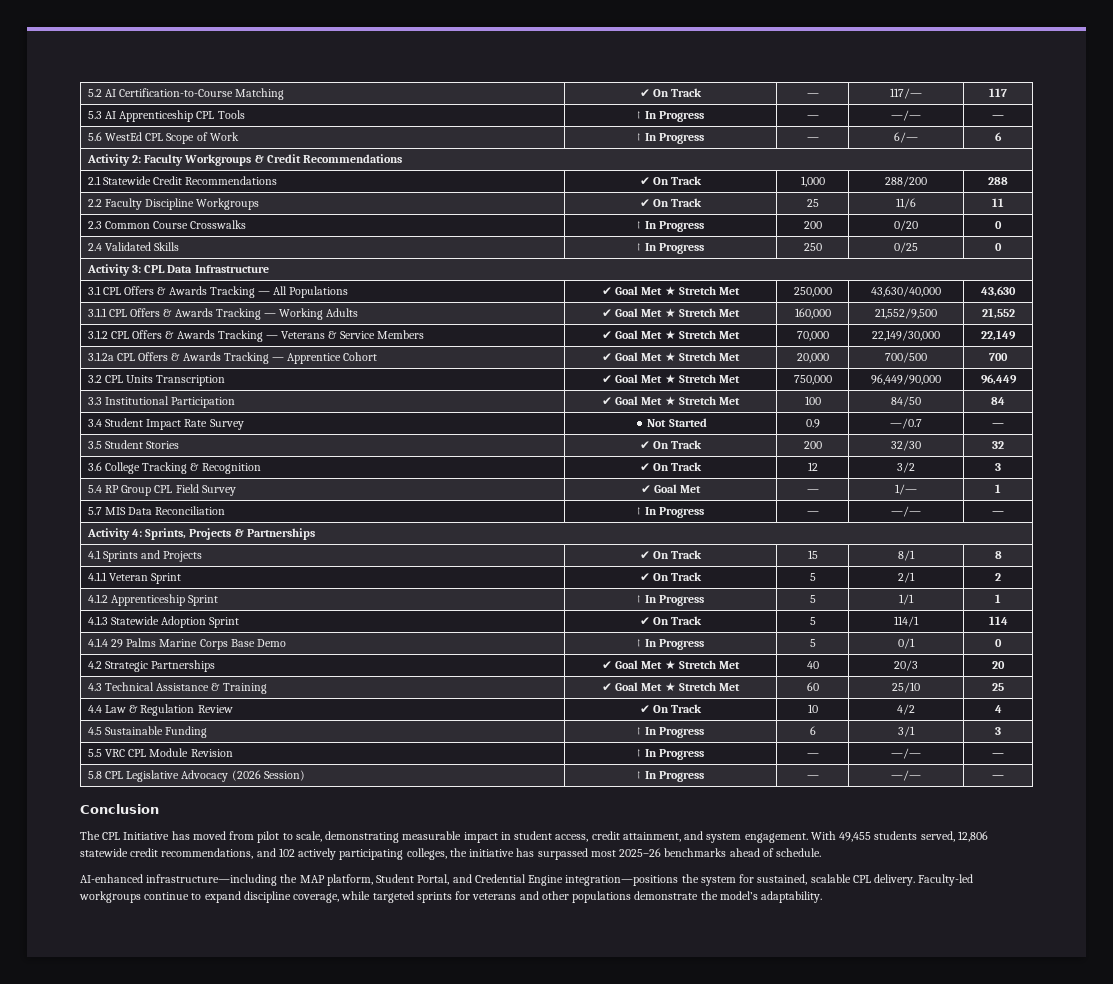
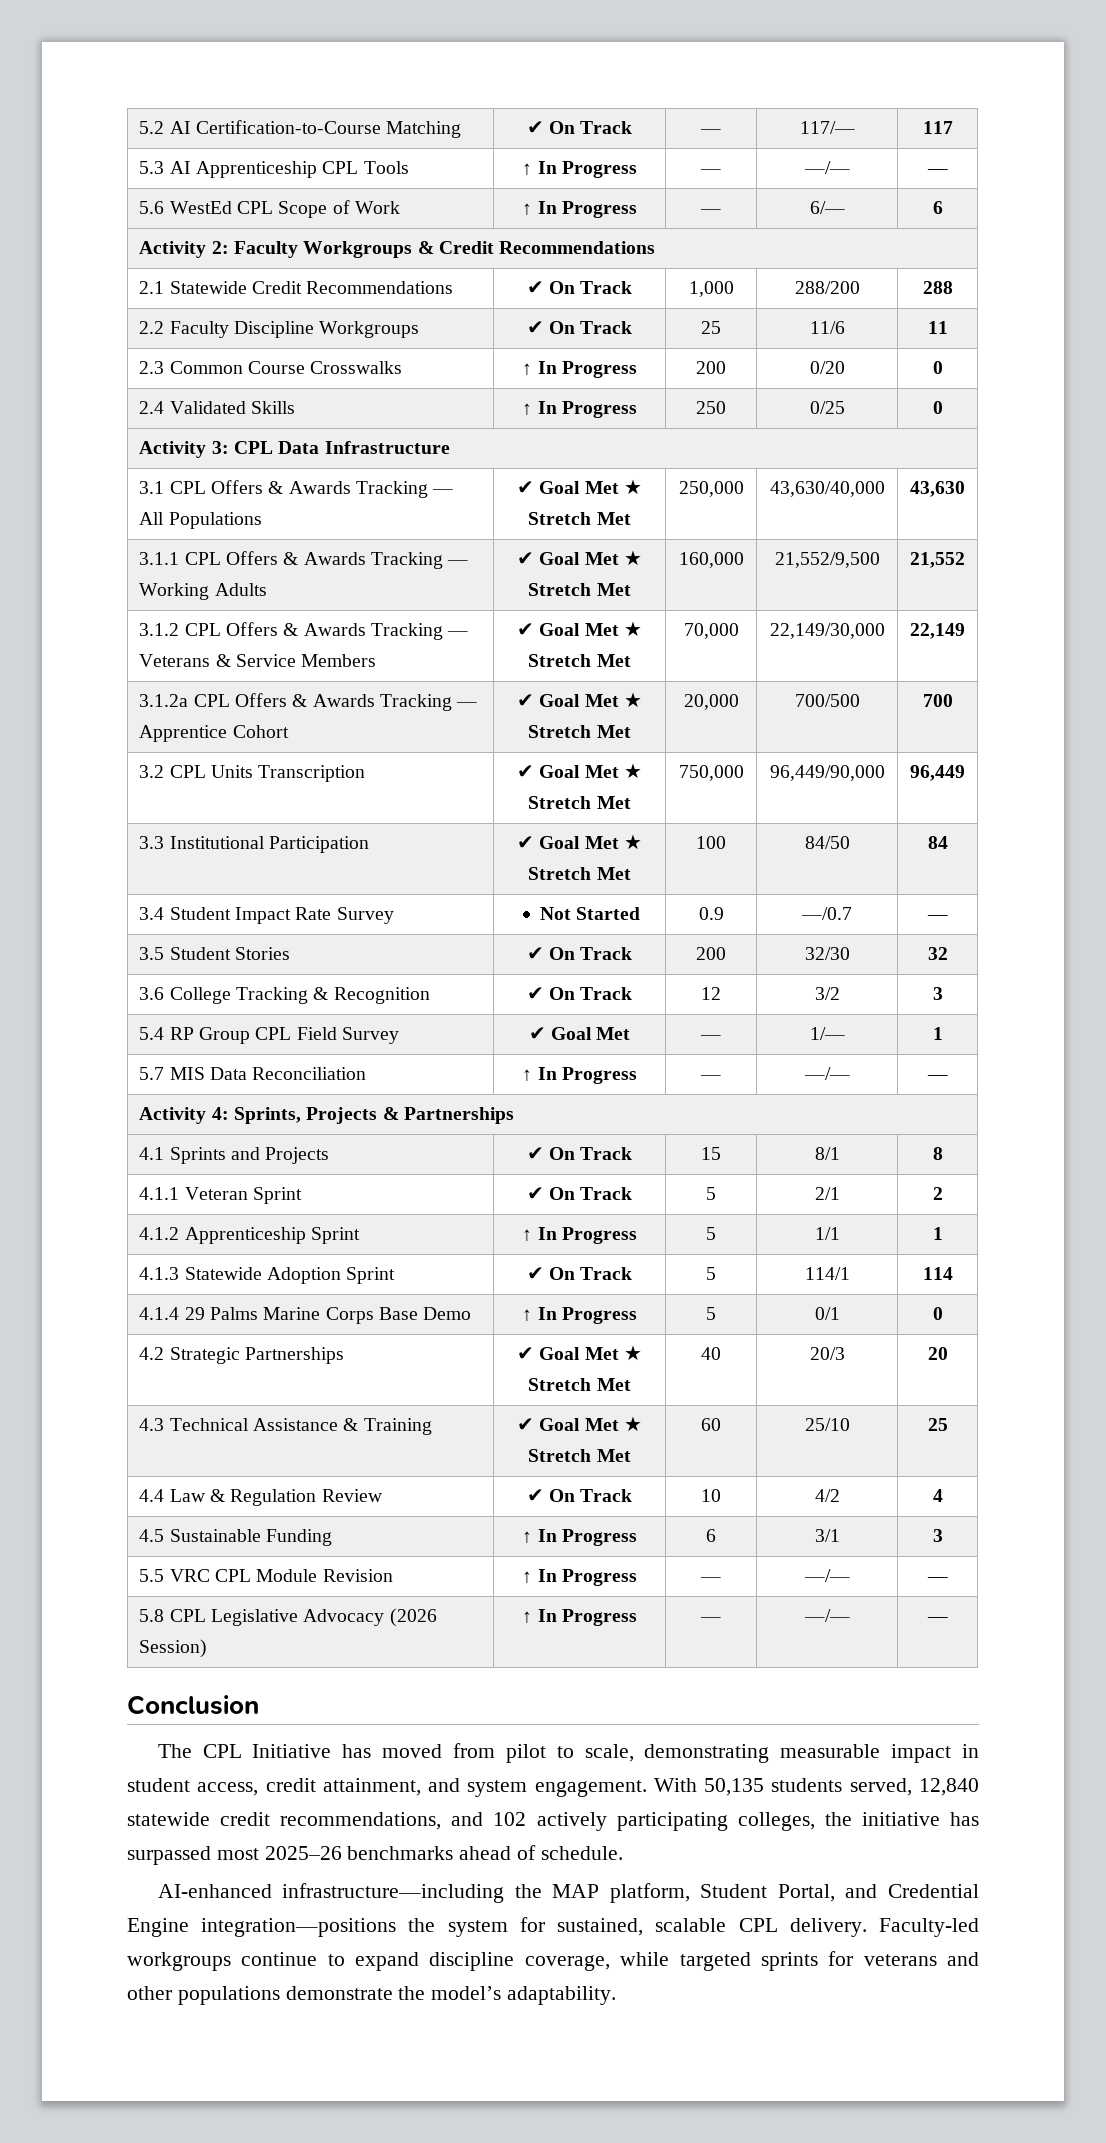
- With 49,455 students served, 12,806 statewide credit recommendations, and 102 actively participating colleges, the initiative has surpassed most 2025–26 benchmarks ahead of schedule.
+ With 50,135 students served, 12,840 statewide credit recommendations, and 102 actively participating colleges, the initiative has surpassed most 2025–26 benchmarks ahead of schedule.

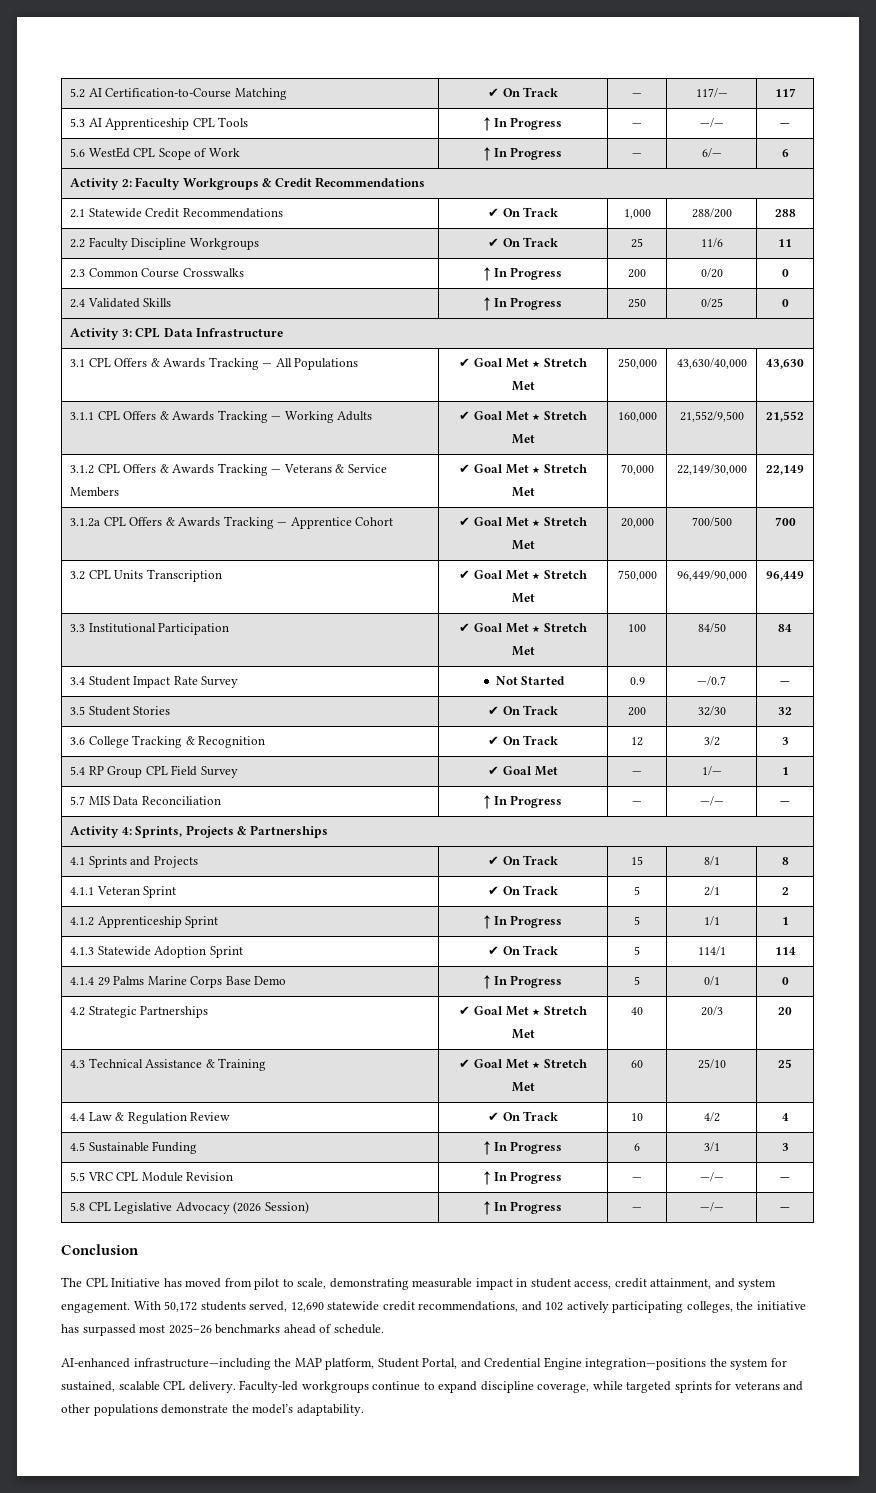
- With 50,135 students served, 12,840 statewide credit recommendations, and 102 actively participating colleges, the initiative has surpassed most 2025–26 benchmarks ahead of schedule.
+ With 50,172 students served, 12,690 statewide credit recommendations, and 102 actively participating colleges, the initiative has surpassed most 2025–26 benchmarks ahead of schedule.

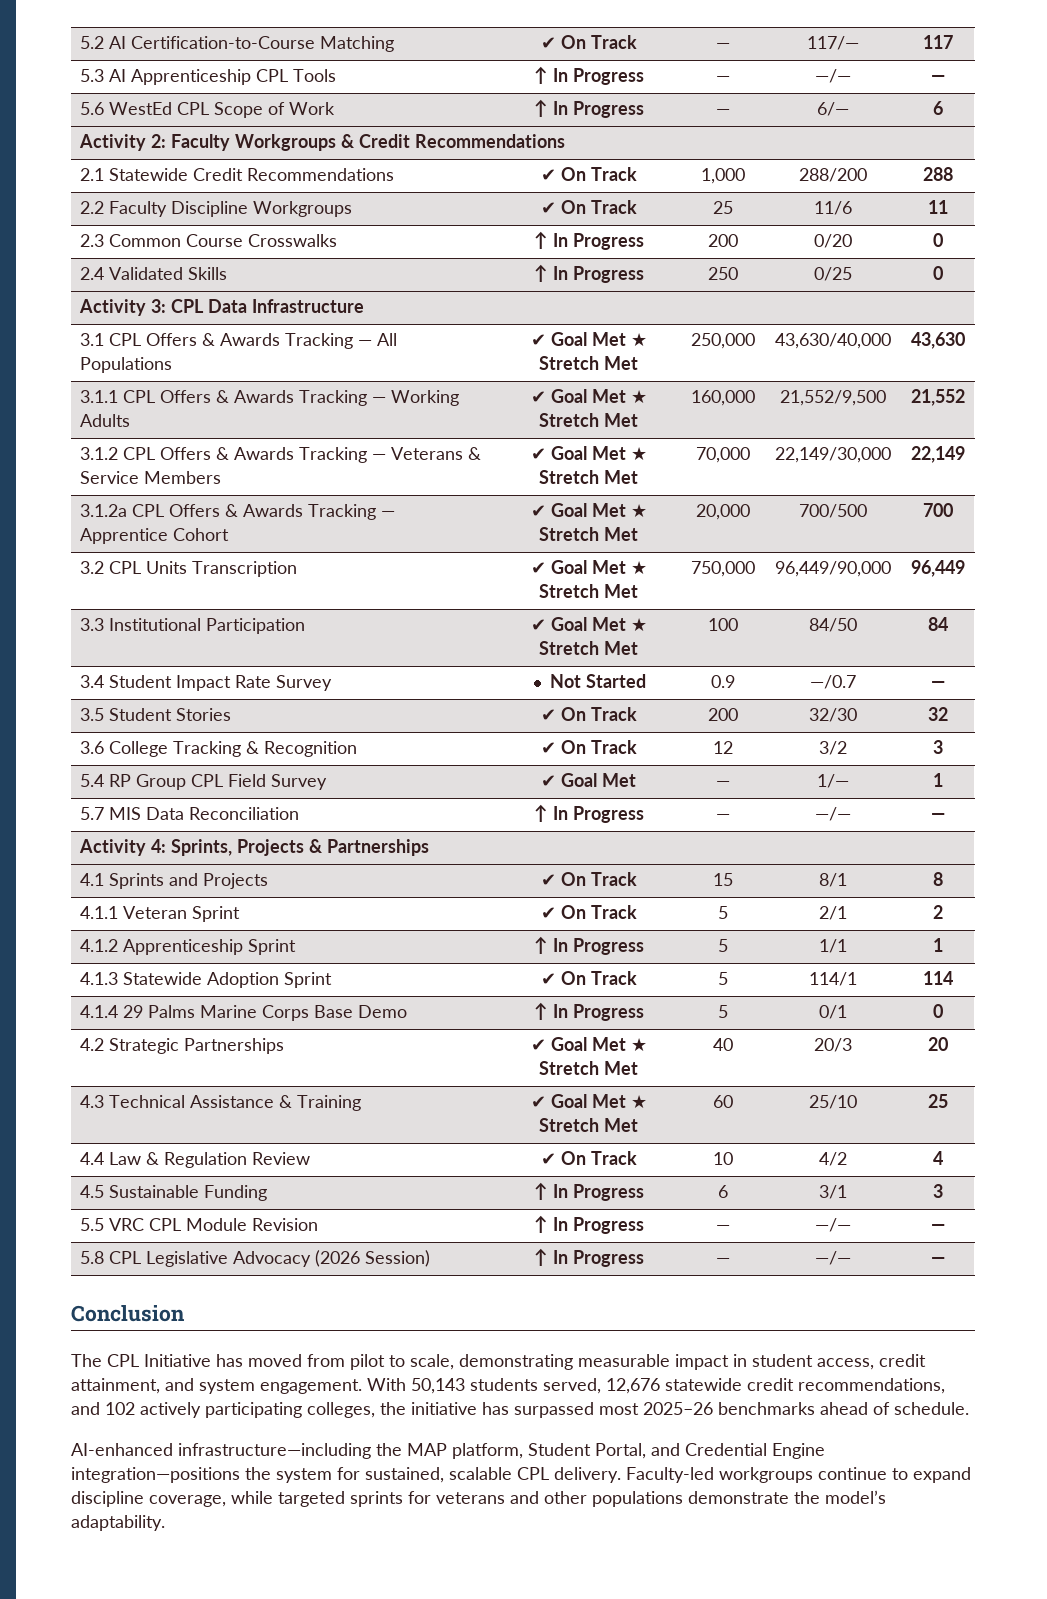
- With 50,172 students served, 12,690 statewide credit recommendations, and 102 actively participating colleges, the initiative has surpassed most 2025–26 benchmarks ahead of schedule.
+ With 50,143 students served, 12,676 statewide credit recommendations, and 102 actively participating colleges, the initiative has surpassed most 2025–26 benchmarks ahead of schedule.

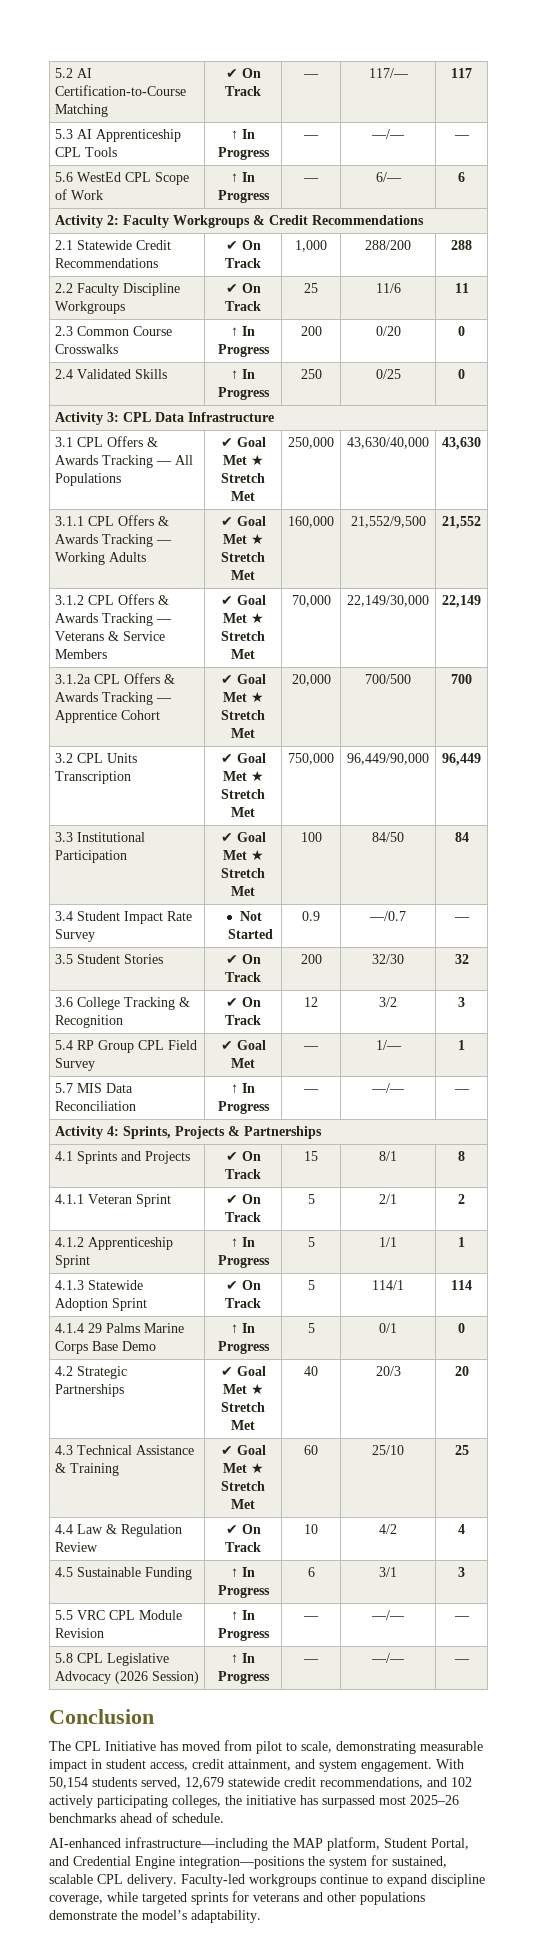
- With 50,143 students served, 12,676 statewide credit recommendations, and 102 actively participating colleges, the initiative has surpassed most 2025–26 benchmarks ahead of schedule.
+ With 50,154 students served, 12,679 statewide credit recommendations, and 102 actively participating colleges, the initiative has surpassed most 2025–26 benchmarks ahead of schedule.

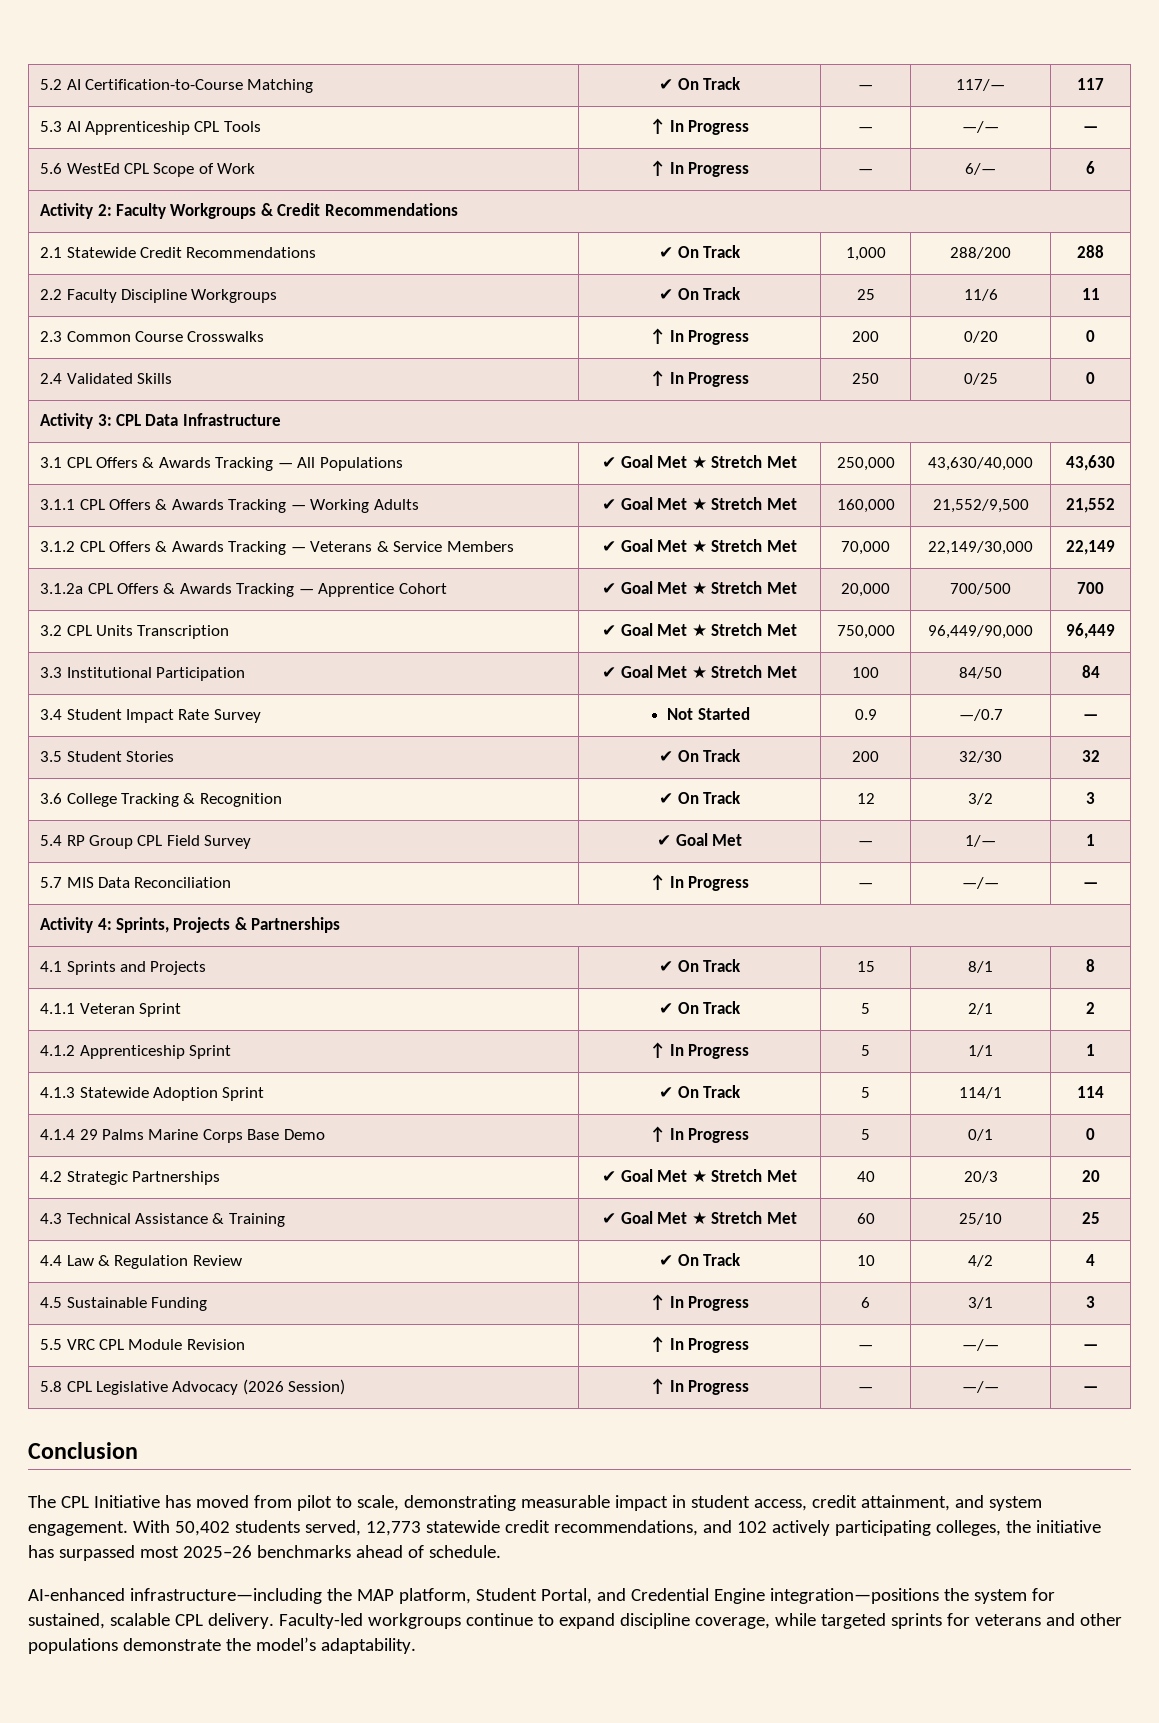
- With 50,154 students served, 12,679 statewide credit recommendations, and 102 actively participating colleges, the initiative has surpassed most 2025–26 benchmarks ahead of schedule.
+ With 50,402 students served, 12,773 statewide credit recommendations, and 102 actively participating colleges, the initiative has surpassed most 2025–26 benchmarks ahead of schedule.

